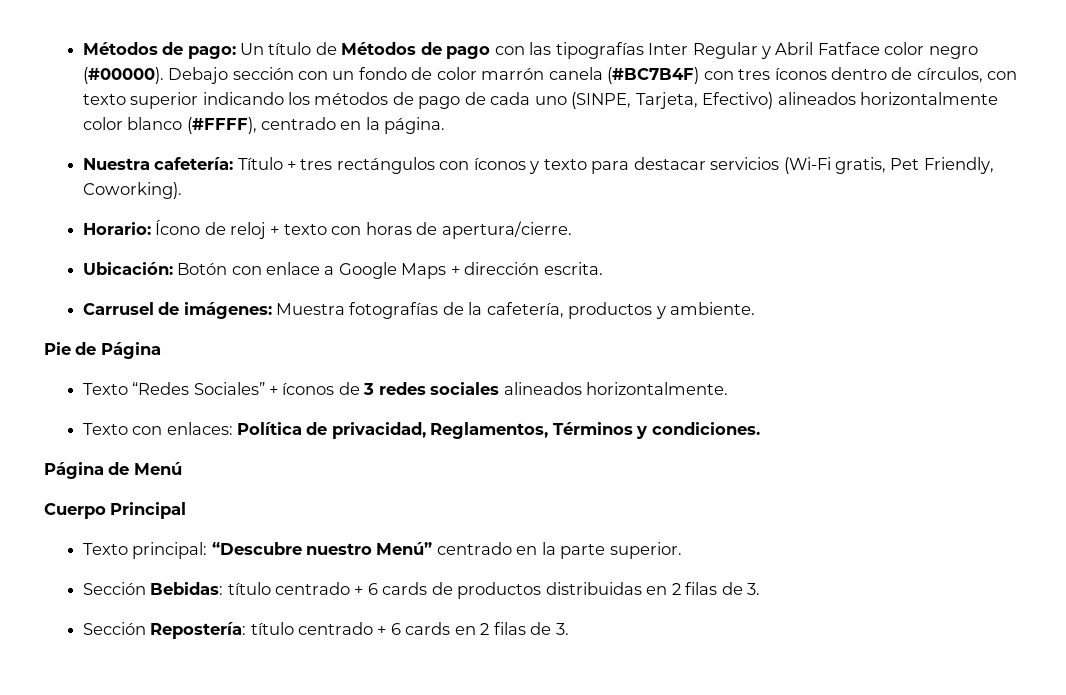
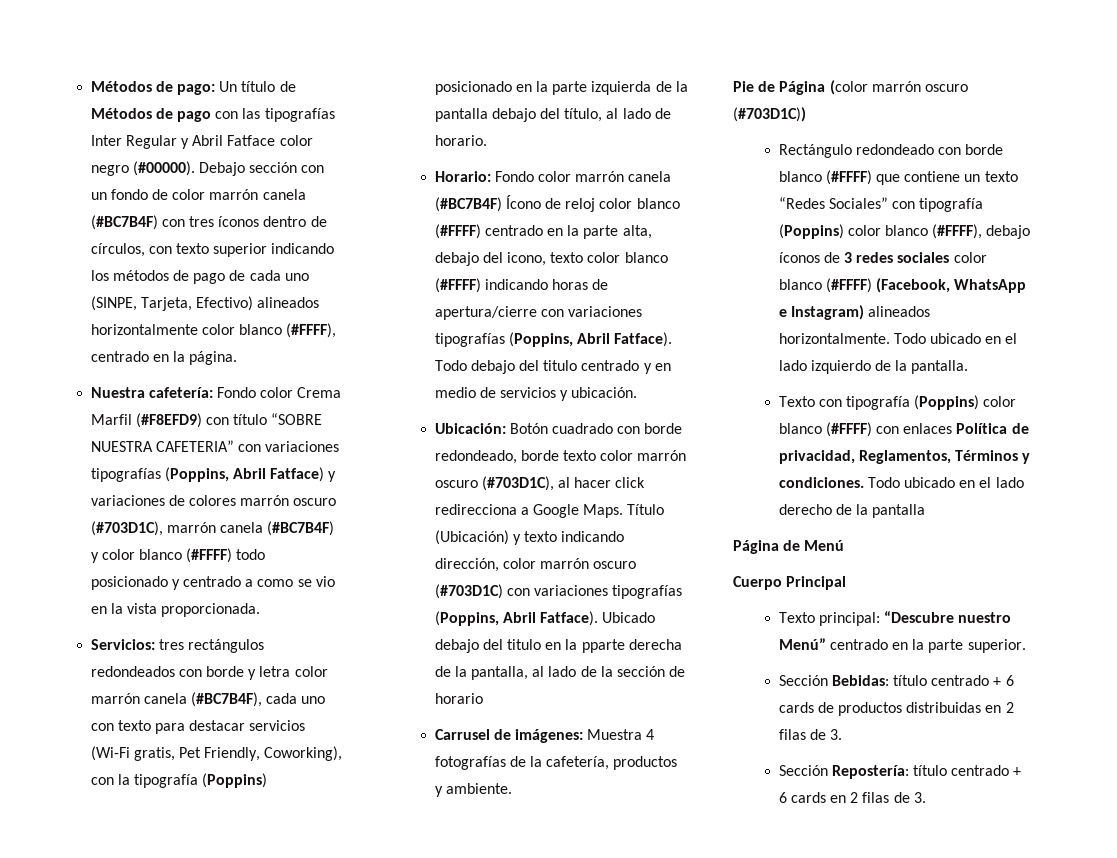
- Nuestra cafetería: Título + tres rectángulos con íconos y texto para destacar servicios (Wi-Fi gratis, Pet Friendly, Coworking).
- Horario: Ícono de reloj + texto con horas de apertura/cierre.
- Ubicación: Botón con enlace a Google Maps + dirección escrita.
+ Nuestra cafetería: Fondo color Crema Marfil (#F8EFD9) con título “SOBRE NUESTRA CAFETERIA” con variaciones tipografías (Poppins, Abril Fatface) y variaciones de colores marrón oscuro (#703D1C), marrón canela (#BC7B4F) y color blanco (#FFFF) todo posicionado y centrado a como se vio en la vista proporcionada.
+ Servicios: tres rectángulos redondeados con borde y letra color marrón canela (#BC7B4F), cada uno con texto para destacar servicios (Wi-Fi gratis, Pet Friendly, Coworking), con la tipografía (Poppins) posicionado en la parte izquierda de la pantalla debajo del título, al lado de horario.
+ Horario: Fondo color marrón canela (#BC7B4F) Ícono de reloj color blanco (#FFFF) centrado en la parte alta, debajo del icono, texto color blanco (#FFFF) indicando horas de apertura/cierre con variaciones tipografías (Poppins, Abril Fatface). Todo debajo del titulo centrado y en medio de servicios y ubicación.
+ Ubicación: Botón cuadrado con borde redondeado, borde texto color marrón oscuro (#703D1C), al hacer click redirecciona a Google Maps. Título (Ubicación) y texto indicando dirección, color marrón oscuro (#703D1C) con variaciones tipografías (Poppins, Abril Fatface). Ubicado debajo del titulo en la pparte derecha de la pantalla, al lado de la sección de horario
- Carrusel de imágenes: Muestra fotografías de la cafetería, productos y ambiente.
+ Carrusel de imágenes: Muestra 4 fotografías de la cafetería, productos y ambiente.
- Pie de Página
- Texto “Redes Sociales” + íconos de 3 redes sociales alineados horizontalmente.
- Texto con enlaces: Política de privacidad, Reglamentos, Términos y condiciones.
+ Pie de Página (color marrón oscuro (#703D1C))
+ Rectángulo redondeado con borde blanco (#FFFF) que contiene un texto “Redes Sociales” con tipografía (Poppins) color blanco (#FFFF), debajo íconos de 3 redes sociales color blanco (#FFFF) (Facebook, WhatsApp e Instagram) alineados horizontalmente. Todo ubicado en el lado izquierdo de la pantalla.
+ Texto con tipografía (Poppins) color blanco (#FFFF) con enlaces Política de privacidad, Reglamentos, Términos y condiciones. Todo ubicado en el lado derecho de la pantalla

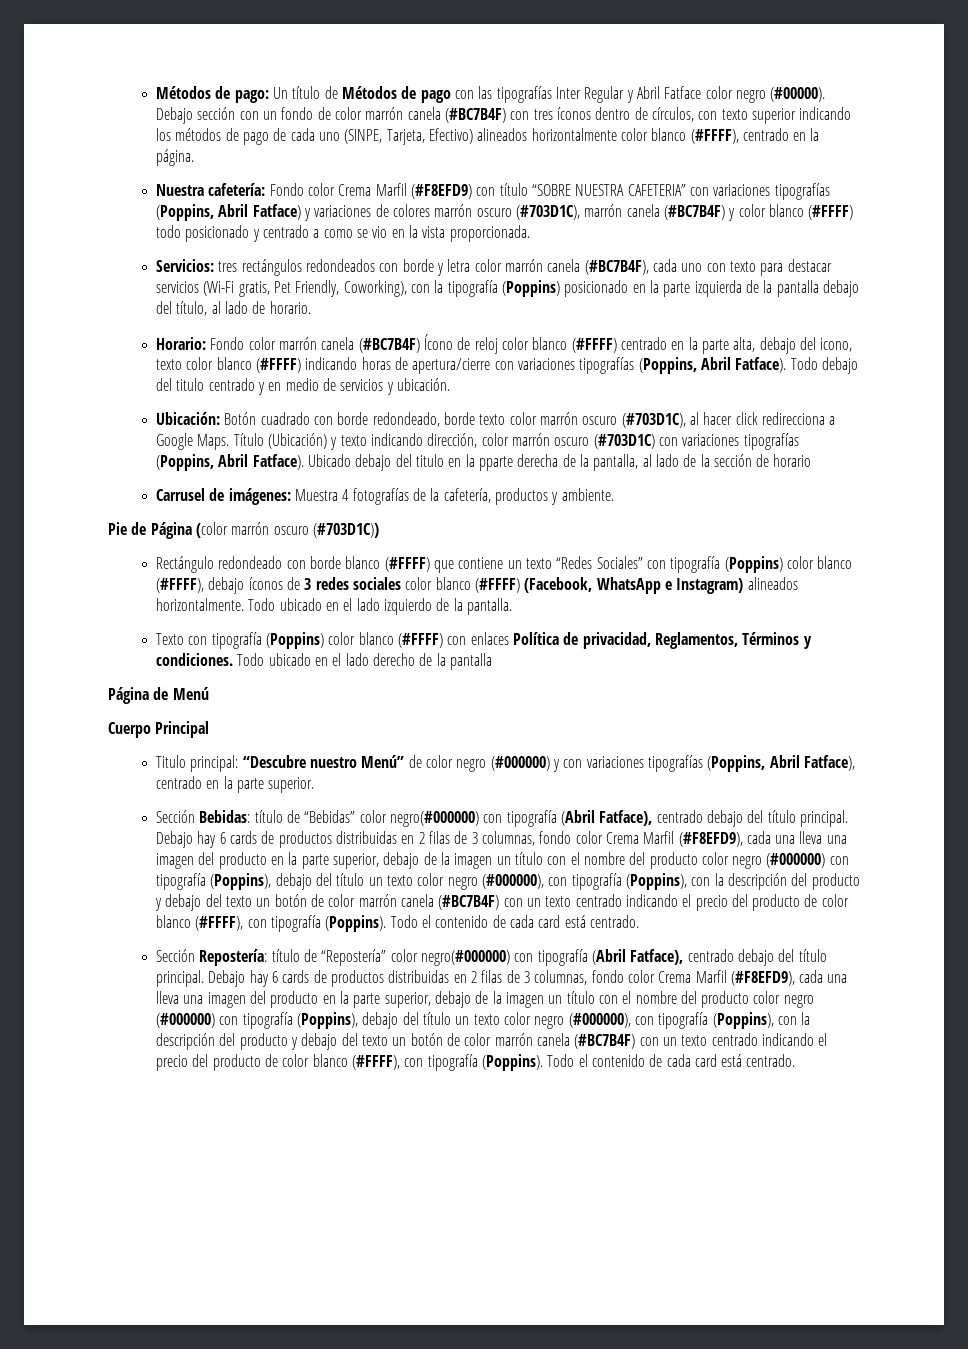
- Texto principal: “Descubre nuestro Menú” centrado en la parte superior.
+ Titulo principal: “Descubre nuestro Menú” de color negro (#000000) y con variaciones tipografías (Poppins, Abril Fatface), centrado en la parte superior.
- Sección Bebidas: título centrado + 6 cards de productos distribuidas en 2 filas de 3.
- Sección Repostería: título centrado + 6 cards en 2 filas de 3.
+ Sección Bebidas: título de “Bebidas” color negro(#000000) con tipografía (Abril Fatface), centrado debajo del título principal. Debajo hay 6 cards de productos distribuidas en 2 filas de 3 columnas, fondo color Crema Marfil (#F8EFD9), cada una lleva una imagen del producto en la parte superior, debajo de la imagen un título con el nombre del producto color negro (#000000) con tipografía (Poppins), debajo del título un texto color negro (#000000), con tipografía (Poppins), con la descripción del producto y debajo del texto un botón de color marrón canela (#BC7B4F) con un texto centrado indicando el precio del producto de color blanco (#FFFF), con tipografía (Poppins). Todo el contenido de cada card está centrado.
+ Sección Repostería: título de “Repostería” color negro(#000000) con tipografía (Abril Fatface), centrado debajo del título principal. Debajo hay 6 cards de productos distribuidas en 2 filas de 3 columnas, fondo color Crema Marfil (#F8EFD9), cada una lleva una imagen del producto en la parte superior, debajo de la imagen un título con el nombre del producto color negro (#000000) con tipografía (Poppins), debajo del título un texto color negro (#000000), con tipografía (Poppins), con la descripción del producto y debajo del texto un botón de color marrón canela (#BC7B4F) con un texto centrado indicando el precio del producto de color blanco (#FFFF), con tipografía (Poppins). Todo el contenido de cada card está centrado.

